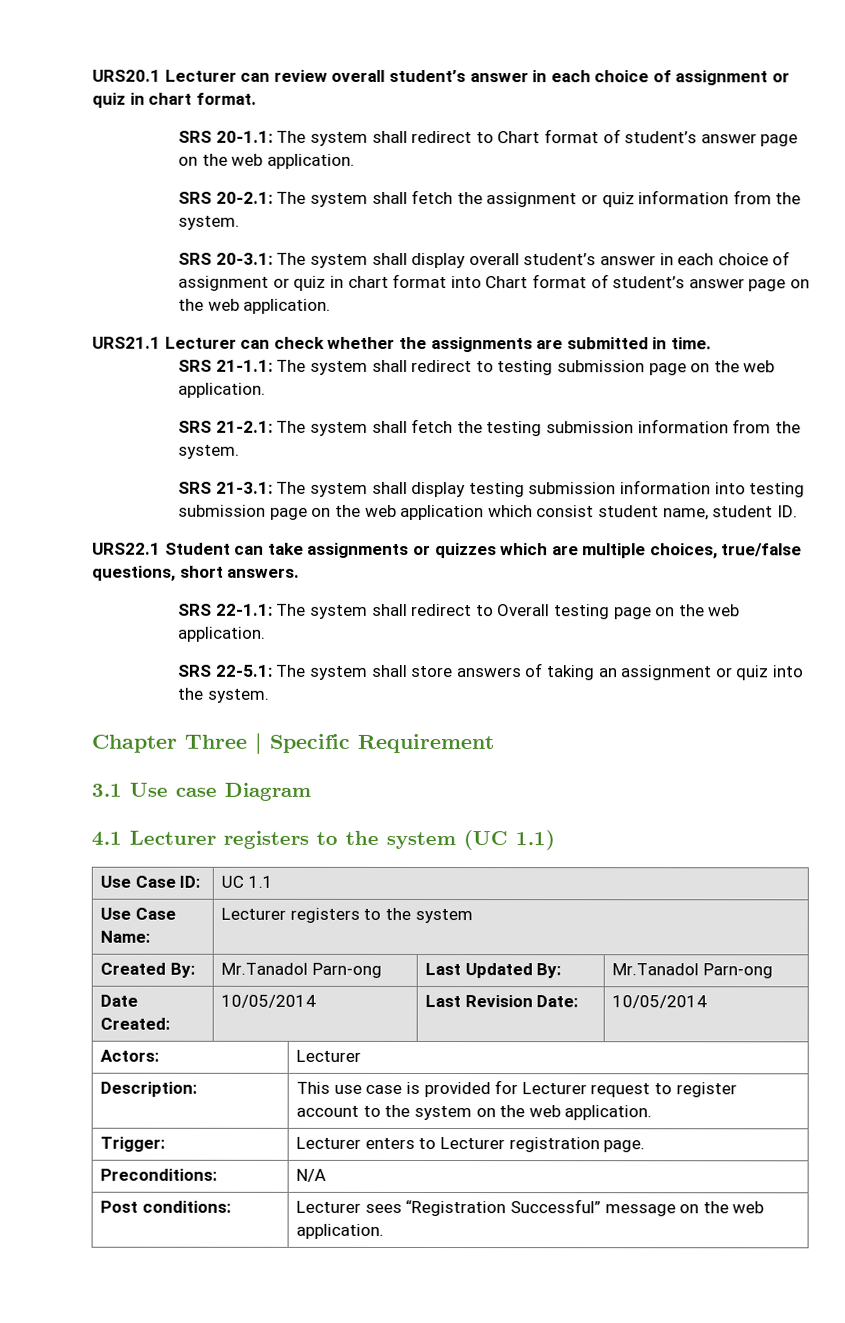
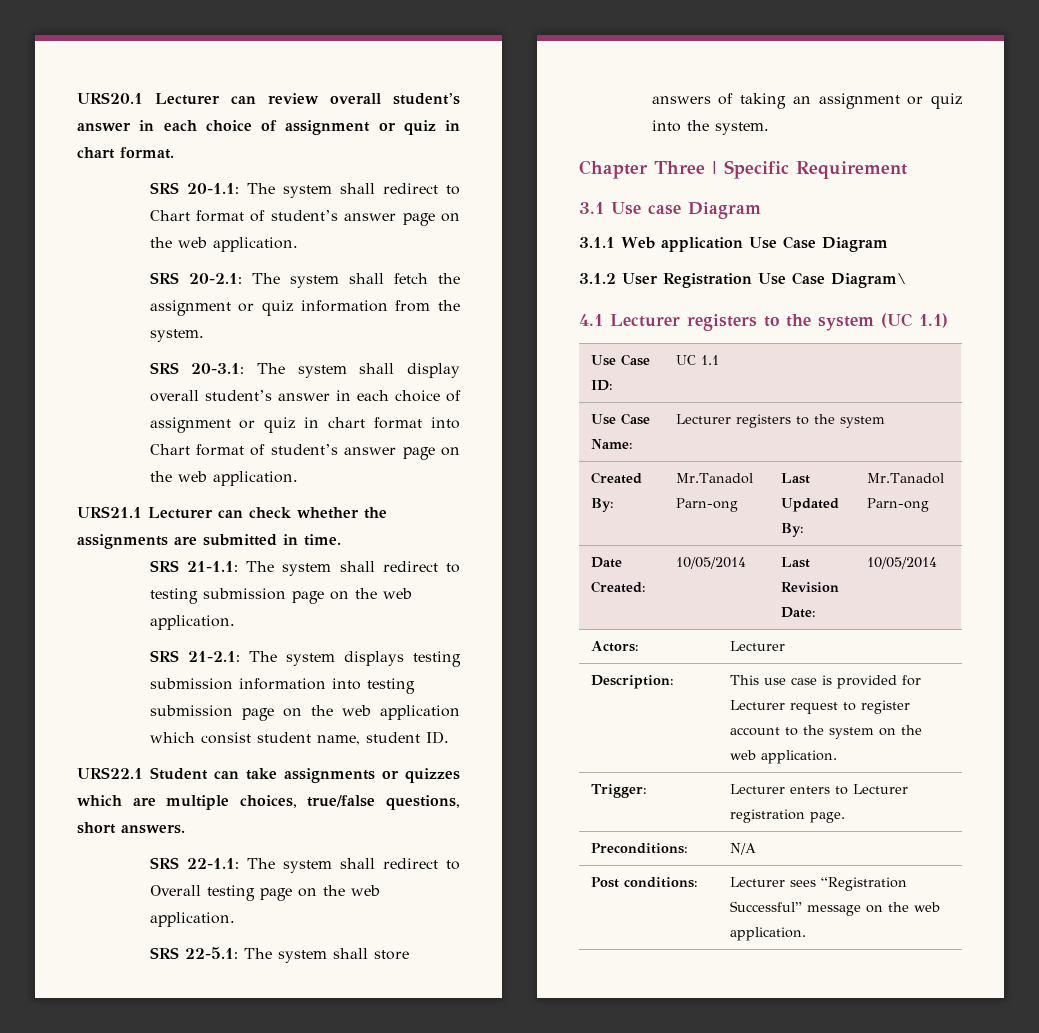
- SRS 21-2.1: The system shall fetch the testing submission information from the system.
- SRS 21-3.1: The system shall display testing submission information into testing submission page on the web application which consist student name, student ID.
+ SRS 21-2.1: The system displays testing submission information into testing submission page on the web application which consist student name, student ID.
+ 3.1.1 Web application Use Case Diagram
+ 3.1.2 User Registration Use Case Diagram\

